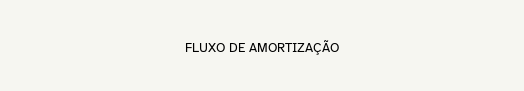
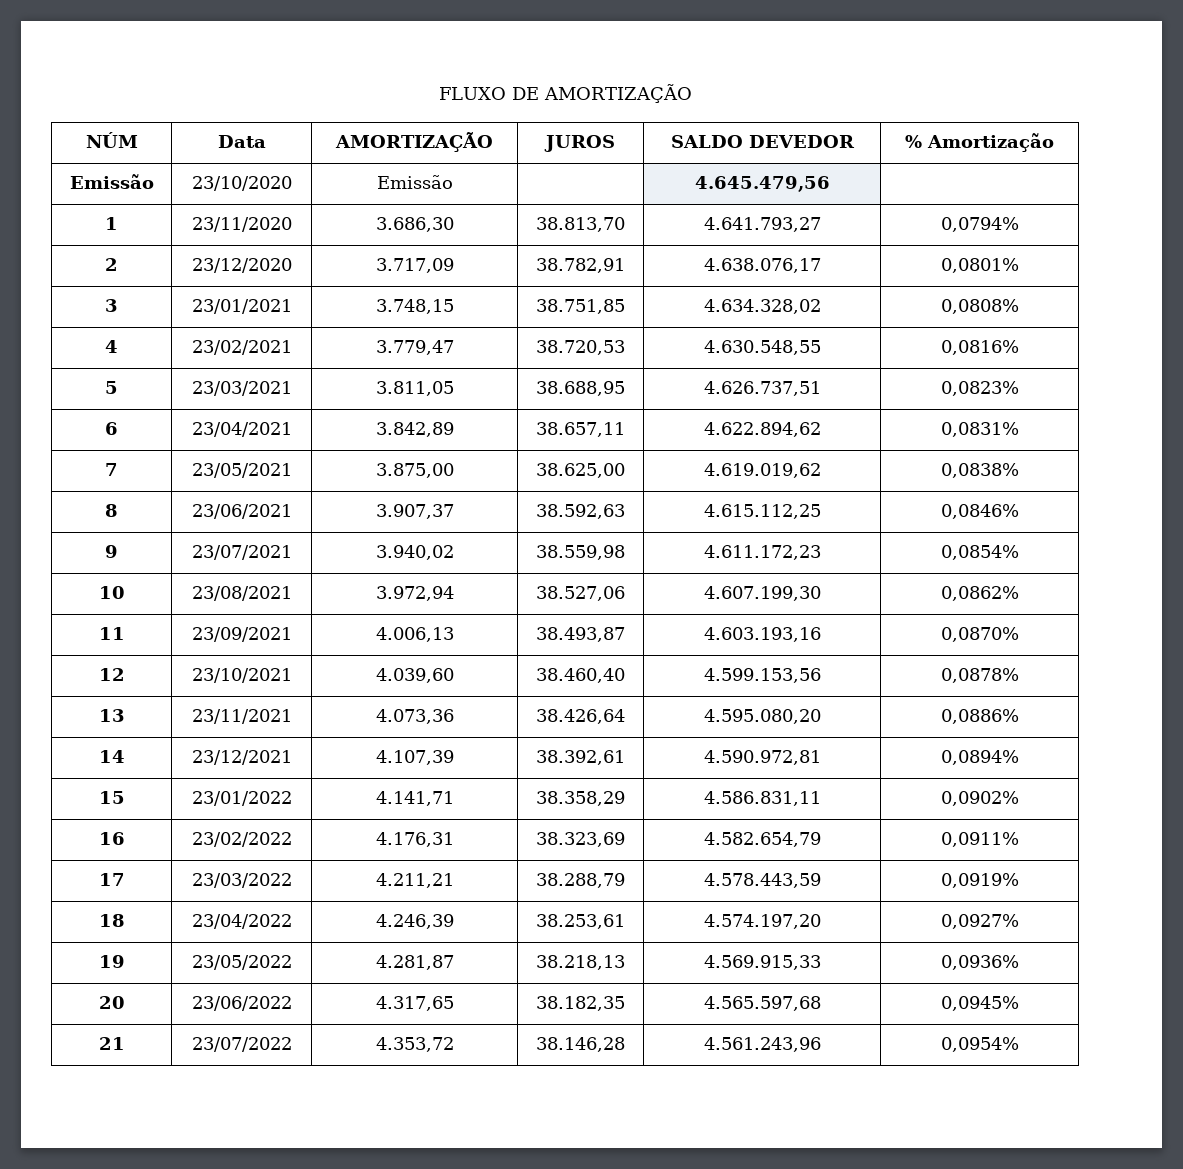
+ NÚM | Data | AMORTIZAÇÃO | JUROS | SALDO DEVEDOR | % Amortização
+ Emissão | 23/10/2020 | Emissão | | 4.645.479,56 |
+ 1 | 23/11/2020 | 3.686,30 | 38.813,70 | 4.641.793,27 | 0,0794%
+ 2 | 23/12/2020 | 3.717,09 | 38.782,91 | 4.638.076,17 | 0,0801%
+ 3 | 23/01/2021 | 3.748,15 | 38.751,85 | 4.634.328,02 | 0,0808%
+ 4 | 23/02/2021 | 3.779,47 | 38.720,53 | 4.630.548,55 | 0,0816%
+ 5 | 23/03/2021 | 3.811,05 | 38.688,95 | 4.626.737,51 | 0,0823%
+ 6 | 23/04/2021 | 3.842,89 | 38.657,11 | 4.622.894,62 | 0,0831%
+ 7 | 23/05/2021 | 3.875,00 | 38.625,00 | 4.619.019,62 | 0,0838%
+ 8 | 23/06/2021 | 3.907,37 | 38.592,63 | 4.615.112,25 | 0,0846%
+ 9 | 23/07/2021 | 3.940,02 | 38.559,98 | 4.611.172,23 | 0,0854%
+ 10 | 23/08/2021 | 3.972,94 | 38.527,06 | 4.607.199,30 | 0,0862%
+ 11 | 23/09/2021 | 4.006,13 | 38.493,87 | 4.603.193,16 | 0,0870%
+ 12 | 23/10/2021 | 4.039,60 | 38.460,40 | 4.599.153,56 | 0,0878%
+ 13 | 23/11/2021 | 4.073,36 | 38.426,64 | 4.595.080,20 | 0,0886%
+ 14 | 23/12/2021 | 4.107,39 | 38.392,61 | 4.590.972,81 | 0,0894%
+ 15 | 23/01/2022 | 4.141,71 | 38.358,29 | 4.586.831,11 | 0,0902%
+ 16 | 23/02/2022 | 4.176,31 | 38.323,69 | 4.582.654,79 | 0,0911%
+ 17 | 23/03/2022 | 4.211,21 | 38.288,79 | 4.578.443,59 | 0,0919%
+ 18 | 23/04/2022 | 4.246,39 | 38.253,61 | 4.574.197,20 | 0,0927%
+ 19 | 23/05/2022 | 4.281,87 | 38.218,13 | 4.569.915,33 | 0,0936%
+ 20 | 23/06/2022 | 4.317,65 | 38.182,35 | 4.565.597,68 | 0,0945%
+ 21 | 23/07/2022 | 4.353,72 | 38.146,28 | 4.561.243,96 | 0,0954%

